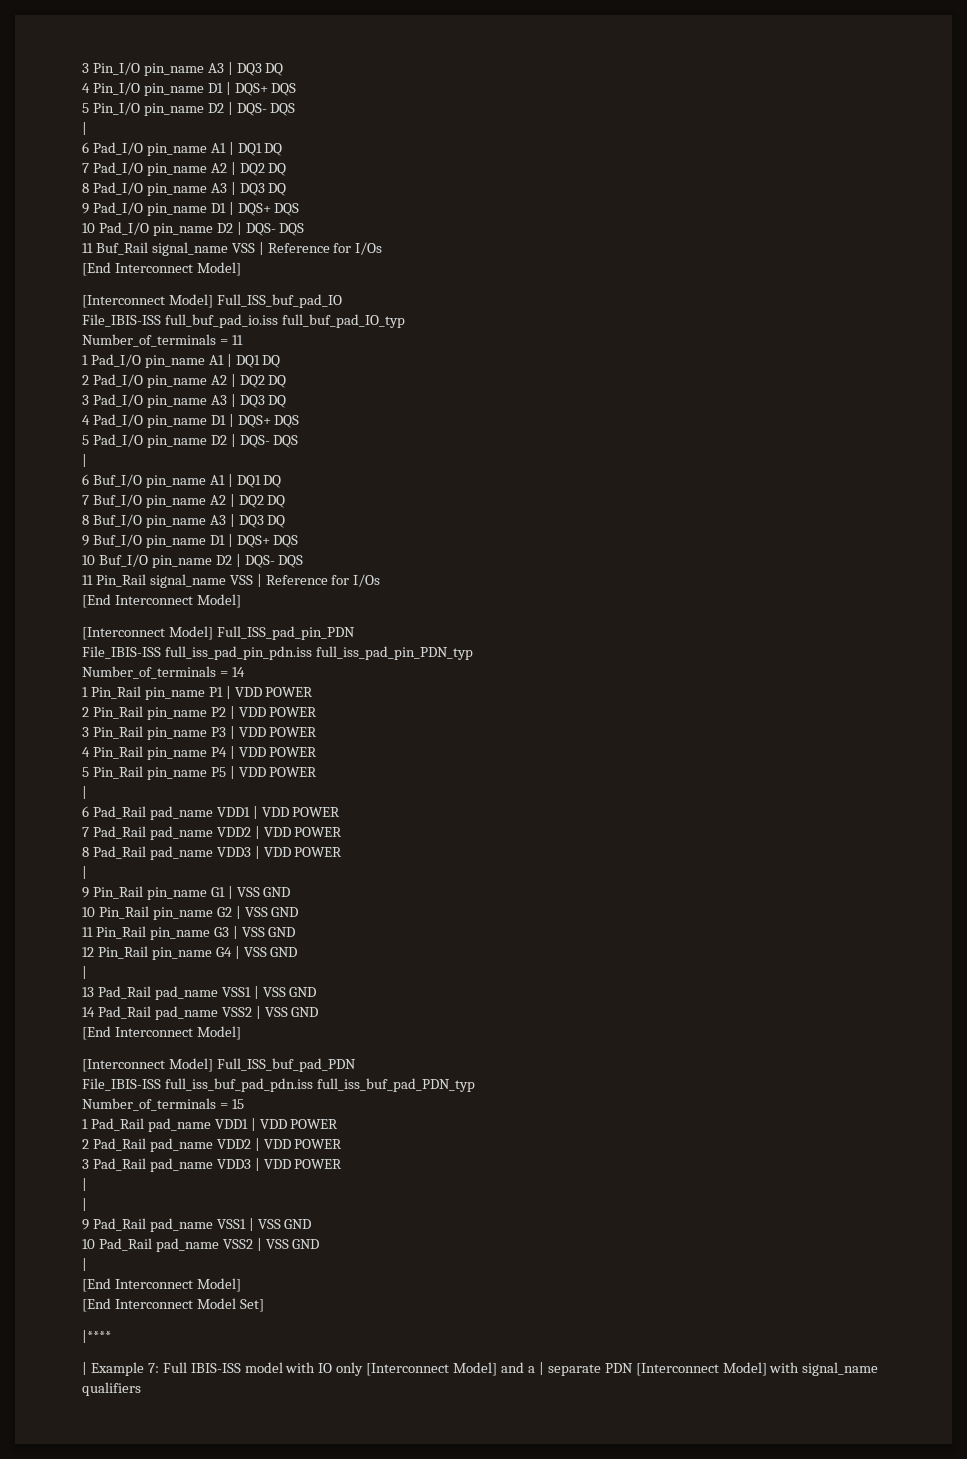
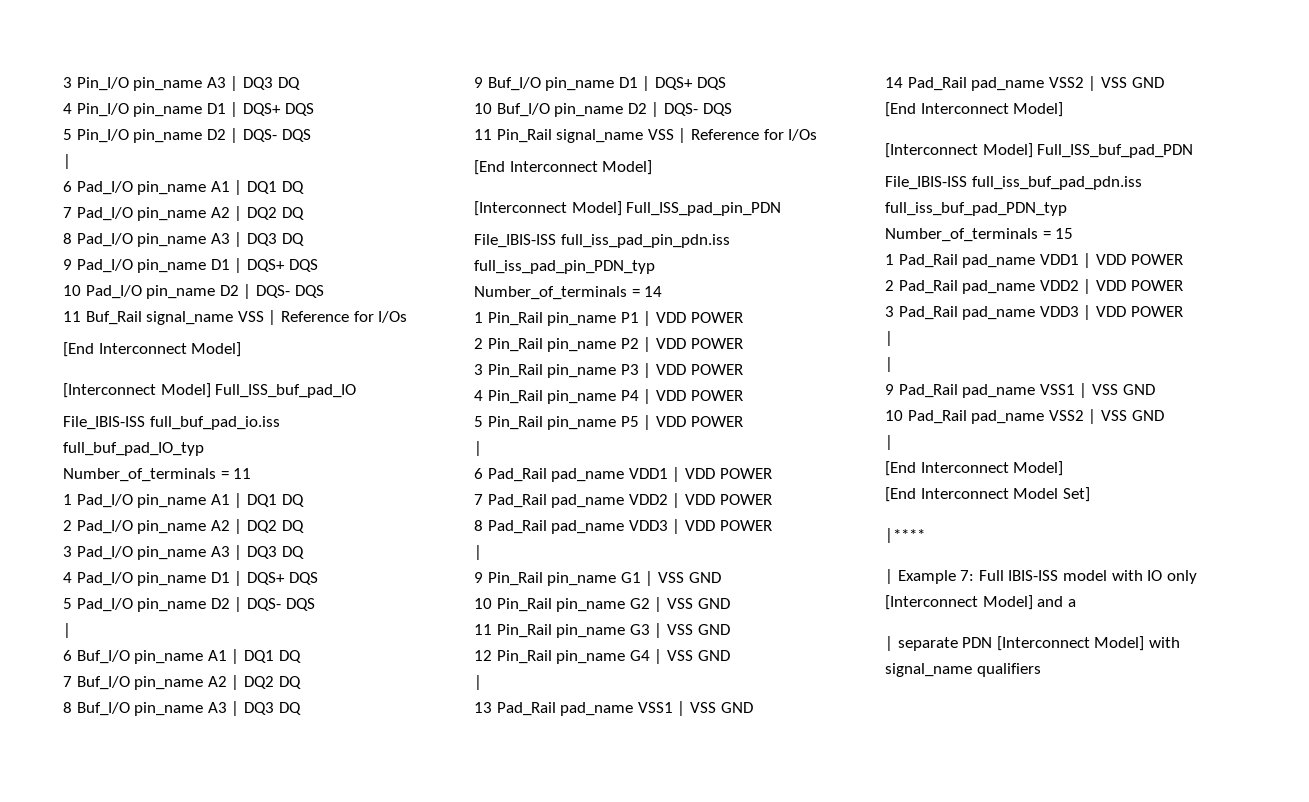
- | Example 7: Full IBIS-ISS model with IO only [Interconnect Model] and a | separate PDN [Interconnect Model] with signal_name qualifiers
+ | Example 7: Full IBIS-ISS model with IO only [Interconnect Model] and a
+ | separate PDN [Interconnect Model] with signal_name qualifiers

